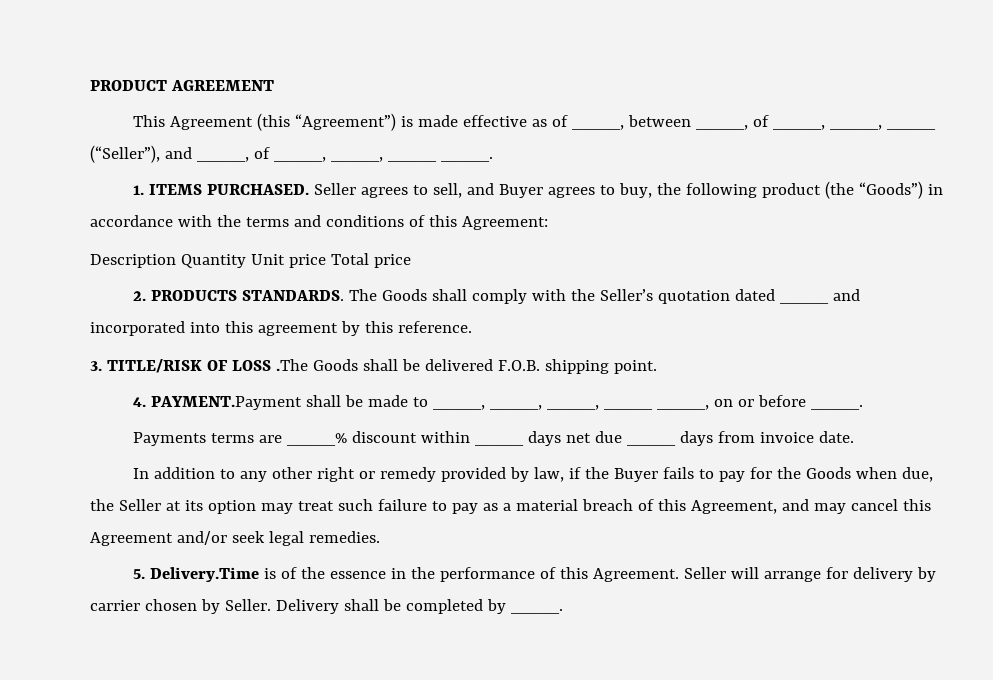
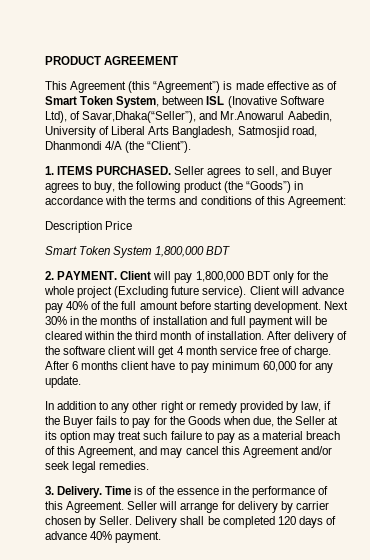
- This Agreement (this “Agreement”) is made effective as of ____, between ____, of ____, ____, ____ (“Seller”), and ____, of ____, ____, ____ ____.
+ This Agreement (this “Agreement”) is made effective as of Smart Token System, between ISL (Inovative Software Ltd), of Savar,Dhaka(“Seller”), and Mr.Anowarul Aabedin, University of Liberal Arts Bangladesh, Satmosjid road, Dhanmondi 4/A (the “Client”).
- Description Quantity Unit price Total price
- 2. PRODUCTS STANDARDS. The Goods shall comply with the Seller’s quotation dated ____ and incorporated into this agreement by this reference.
- 3. TITLE/RISK OF LOSS .The Goods shall be delivered F.O.B. shipping point.
- 4. PAYMENT.Payment shall be made to ____, ____, ____, ____ ____, on or before ____.
- Payments terms are ____% discount within ____ days net due ____ days from invoice date.
+ Description Price
+ Smart Token System 1,800,000 BDT
+ 2. PAYMENT. Client will pay 1,800,000 BDT only for the whole project (Excluding future service). Client will advance pay 40% of the full amount before starting development. Next 30% in the months of installation and full payment will be cleared within the third month of installation. After delivery of the software client will get 4 month service free of charge. After 6 months client have to pay minimum 60,000 for any update.
- 5. Delivery.Time is of the essence in the performance of this Agreement.
+ 3. Delivery. Time is of the essence in the performance of this Agreement.
- Delivery shall be completed by ____.
+ Delivery shall be completed 120 days of advance 40% payment.

